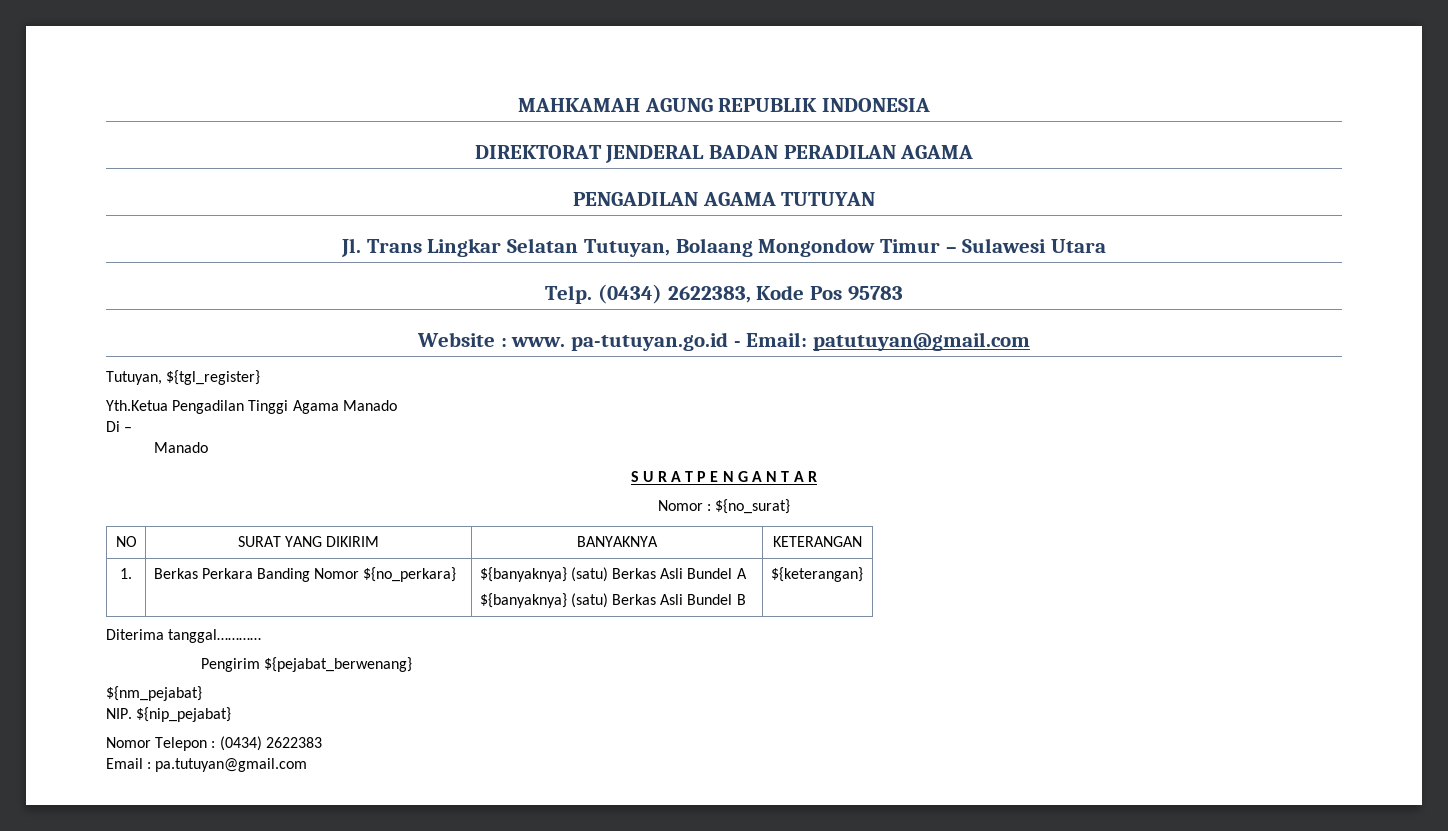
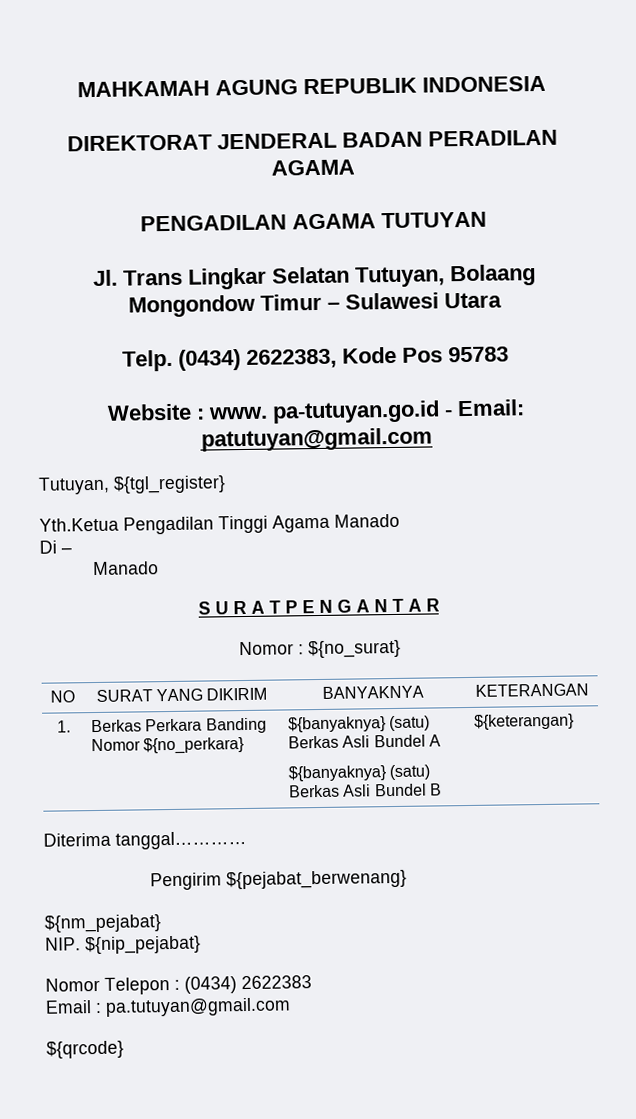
+ ${qrcode}

